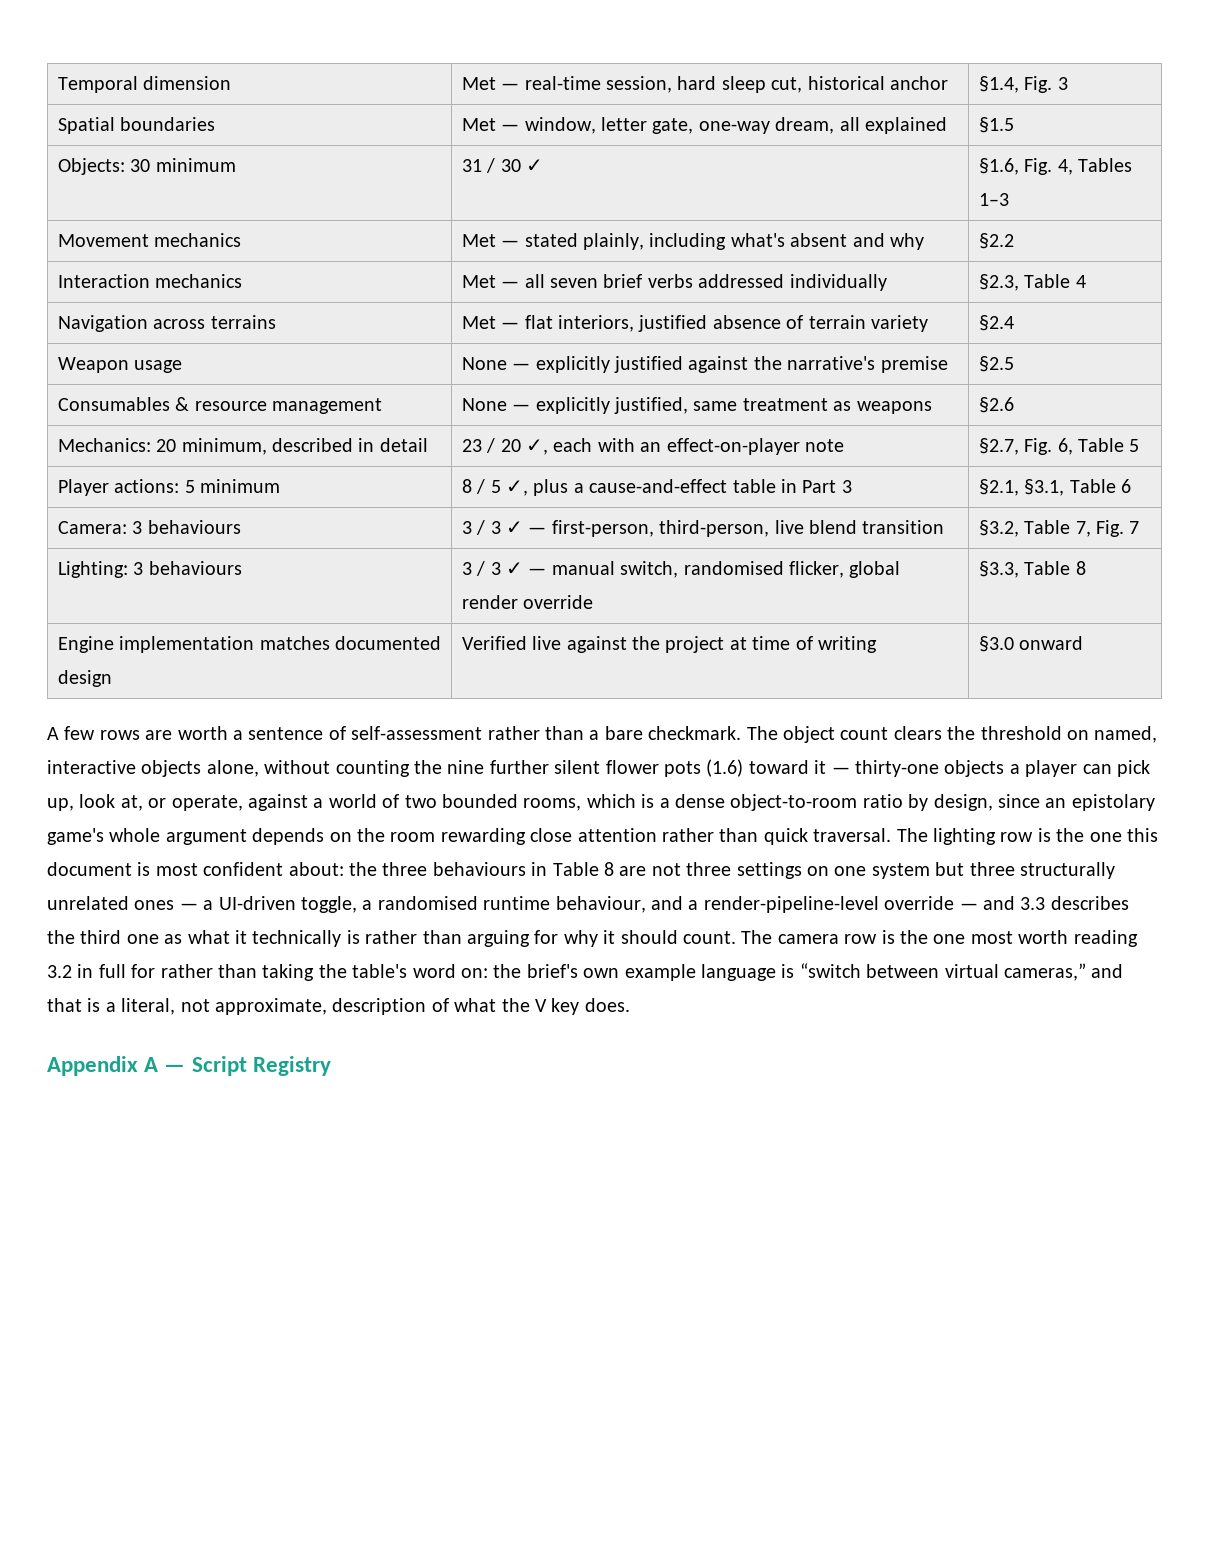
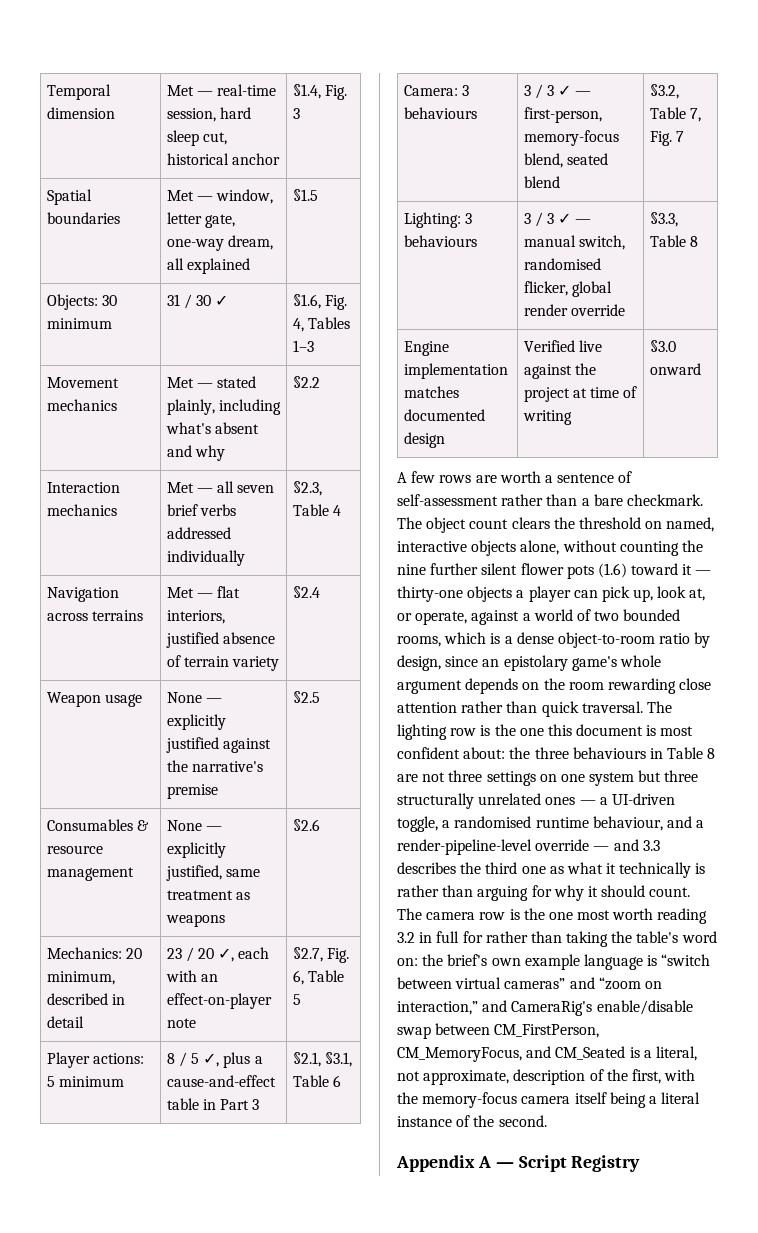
- Camera: 3 behaviours | 3 / 3 ✓ — first-person, third-person, live blend transition | §3.2, Table 7, Fig. 7
+ Camera: 3 behaviours | 3 / 3 ✓ — first-person, memory-focus blend, seated blend | §3.2, Table 7, Fig. 7
- The camera row is the one most worth reading 3.2 in full for rather than taking the table's word on: the brief's own example language is “switch between virtual cameras,” and that is a literal, not approximate, description of what the V key does.
+ The camera row is the one most worth reading 3.2 in full for rather than taking the table's word on: the brief's own example language is “switch between virtual cameras” and “zoom on interaction,” and CameraRig's enable/disable swap between CM_FirstPerson, CM_MemoryFocus, and CM_Seated is a literal, not approximate, description of the first, with the memory-focus camera itself being a literal instance of the second.

